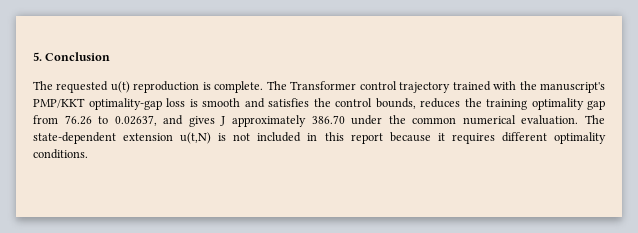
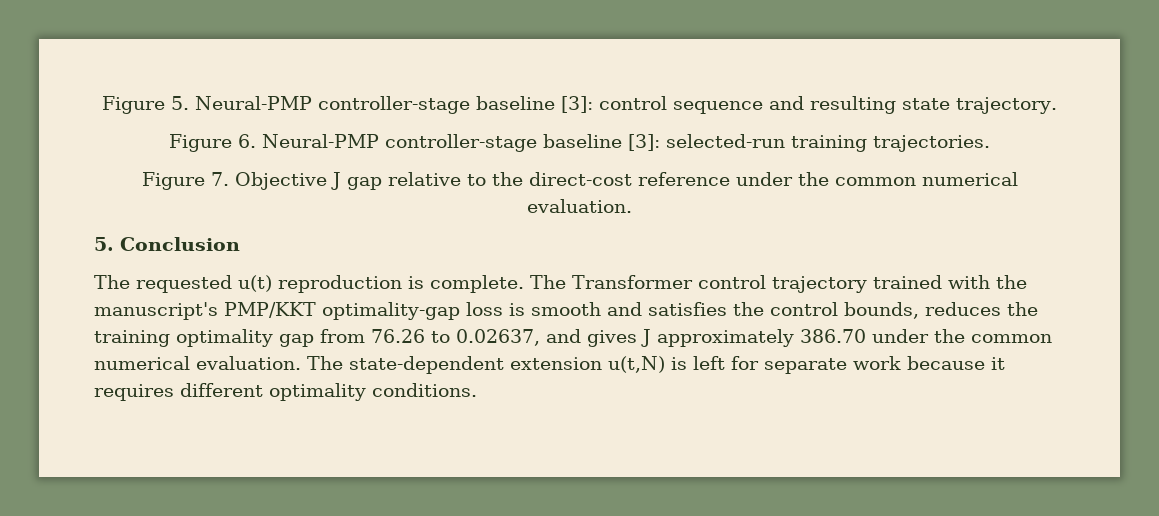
+ Figure 5. Neural-PMP controller-stage baseline [3]: control sequence and resulting state trajectory.
+ Figure 6. Neural-PMP controller-stage baseline [3]: selected-run training trajectories.
+ Figure 7. Objective J gap relative to the direct-cost reference under the common numerical evaluation.
- The state-dependent extension u(t,N) is not included in this report because it requires different optimality conditions.
+ The state-dependent extension u(t,N) is left for separate work because it requires different optimality conditions.

